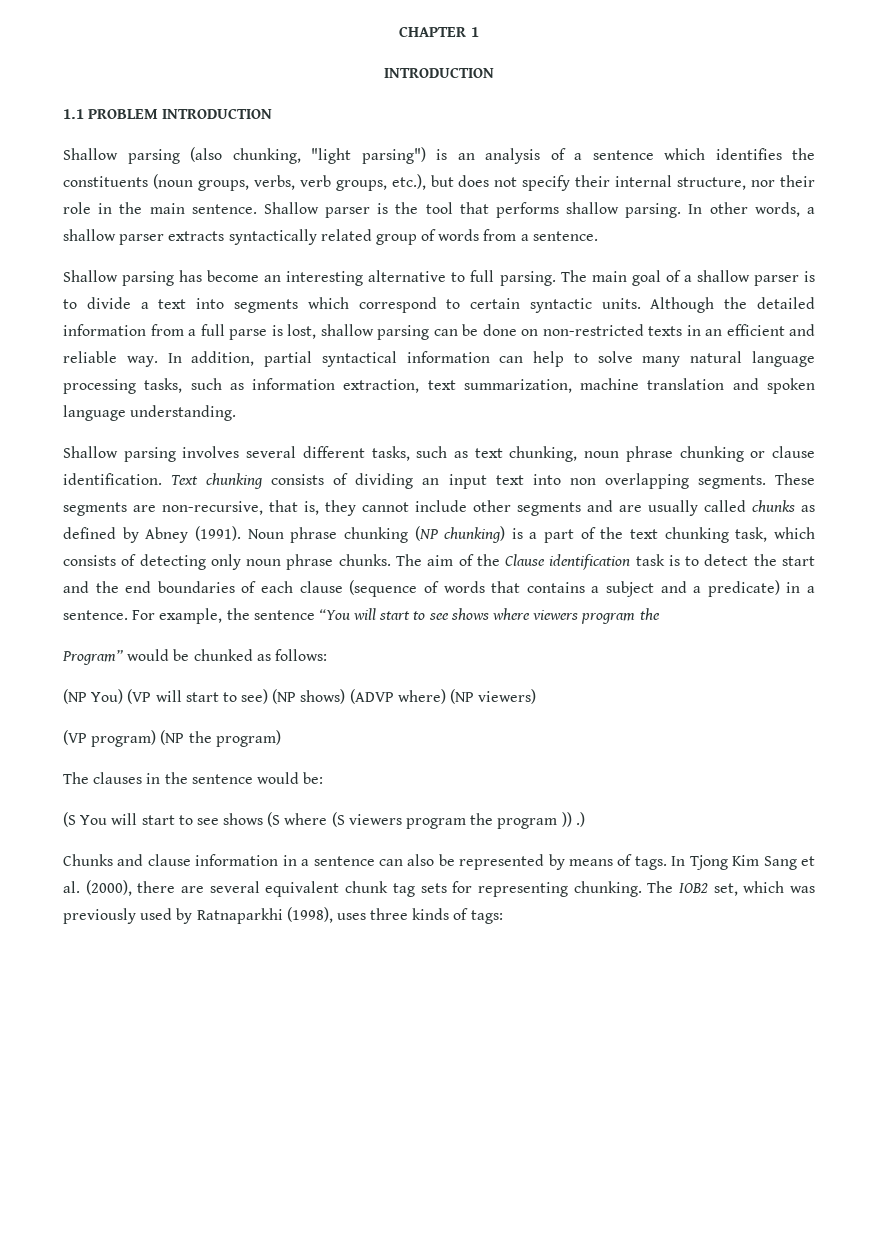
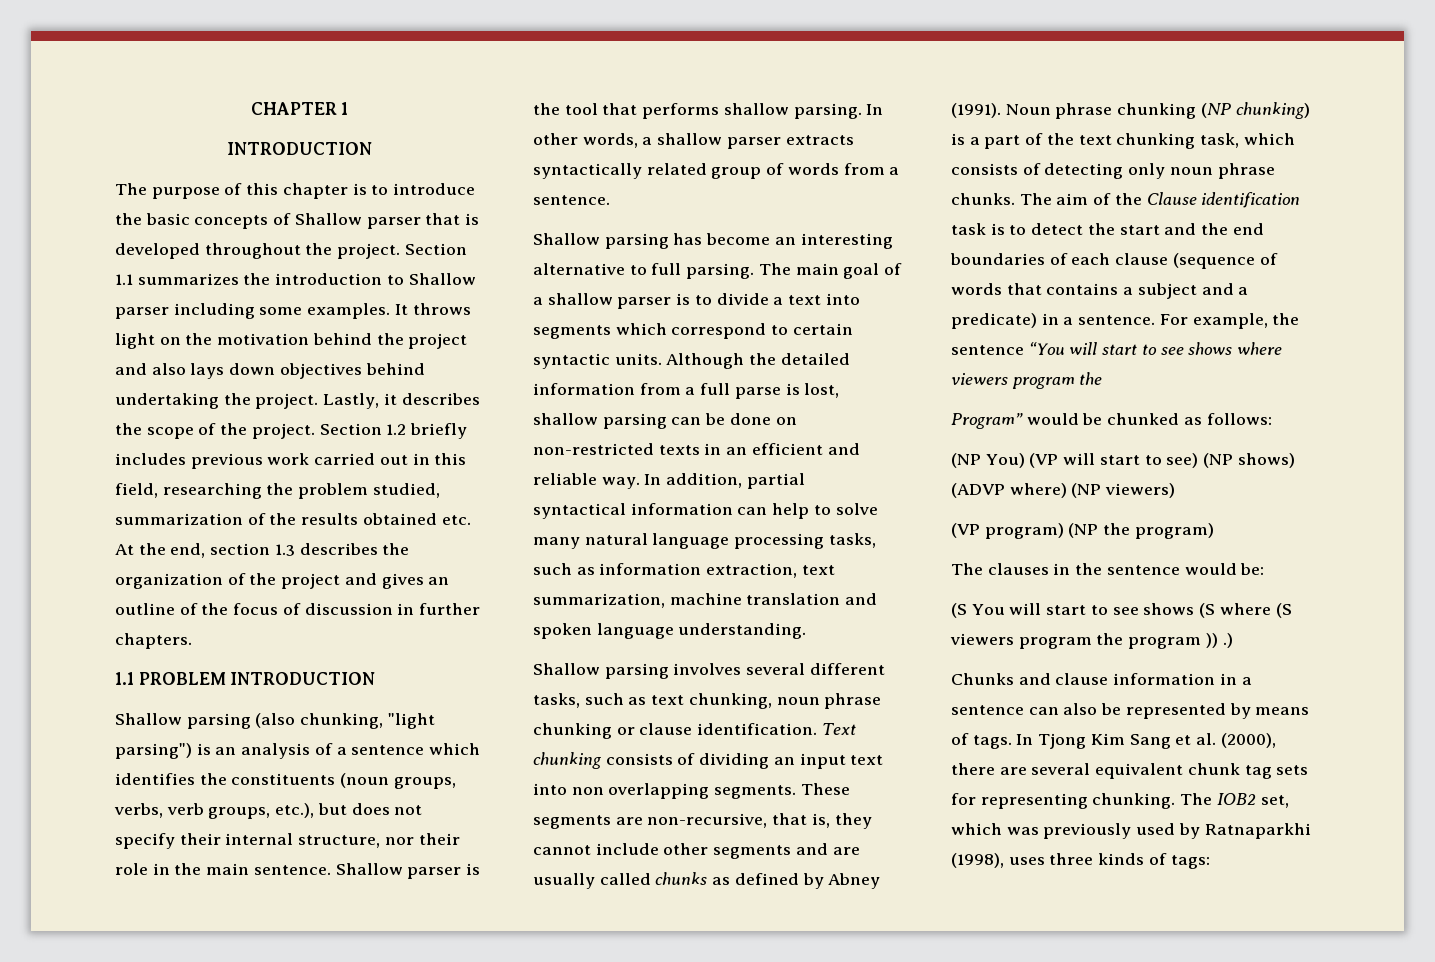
+ The purpose of this chapter is to introduce the basic concepts of Shallow parser that is developed throughout the project. Section 1.1 summarizes the introduction to Shallow parser including some examples. It throws light on the motivation behind the project and also lays down objectives behind undertaking the project. Lastly, it describes the scope of the project. Section 1.2 briefly includes previous work carried out in this field, researching the problem studied, summarization of the results obtained etc. At the end, section 1.3 describes the organization of the project and gives an outline of the focus of discussion in further chapters.

